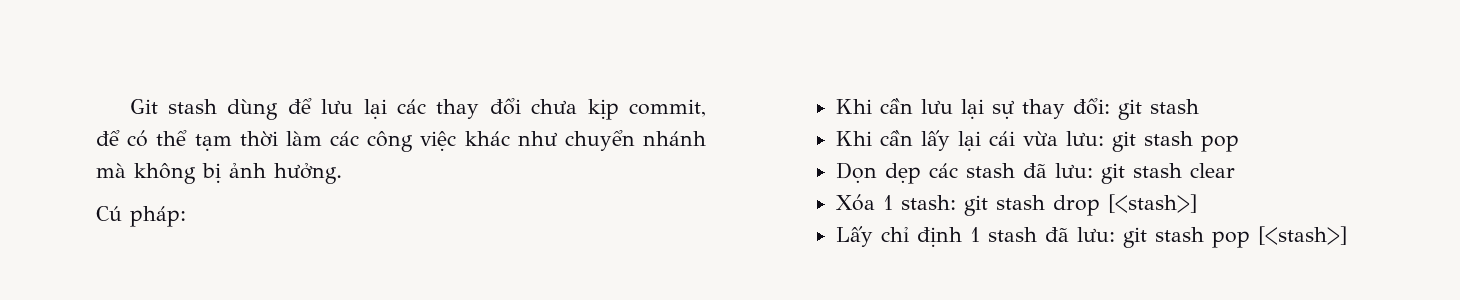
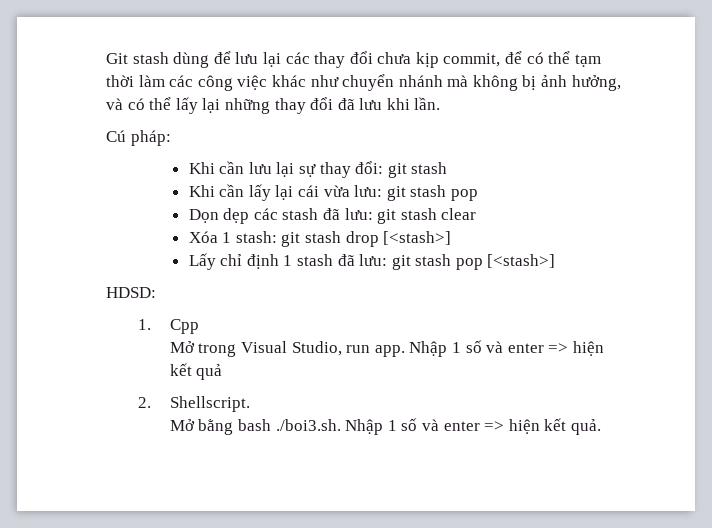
- Git stash dùng để lưu lại các thay đổi chưa kịp commit, để có thể tạm thời làm các công việc khác như chuyển nhánh mà không bị ảnh hưởng.
+ Git stash dùng để lưu lại các thay đổi chưa kịp commit, để có thể tạm thời làm các công việc khác như chuyển nhánh mà không bị ảnh hưởng, và có thể lấy lại những thay đổi đã lưu khi lần.
+ HDSD:
+ 1. Cpp
+ Mở trong Visual Studio, run app. Nhập 1 số và enter => hiện kết quả
+ 2. Shellscript.
+ Mở bằng bash ./boi3.sh. Nhập 1 số và enter => hiện kết quả.

